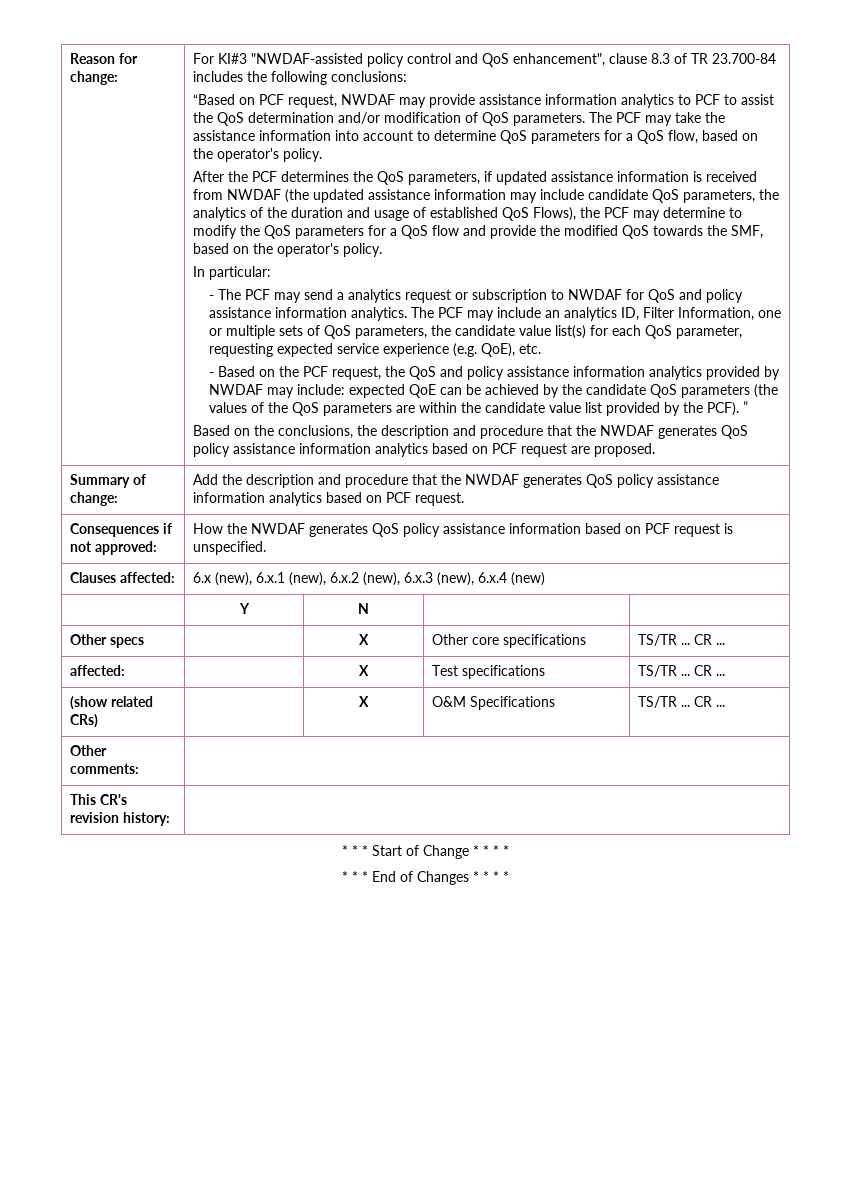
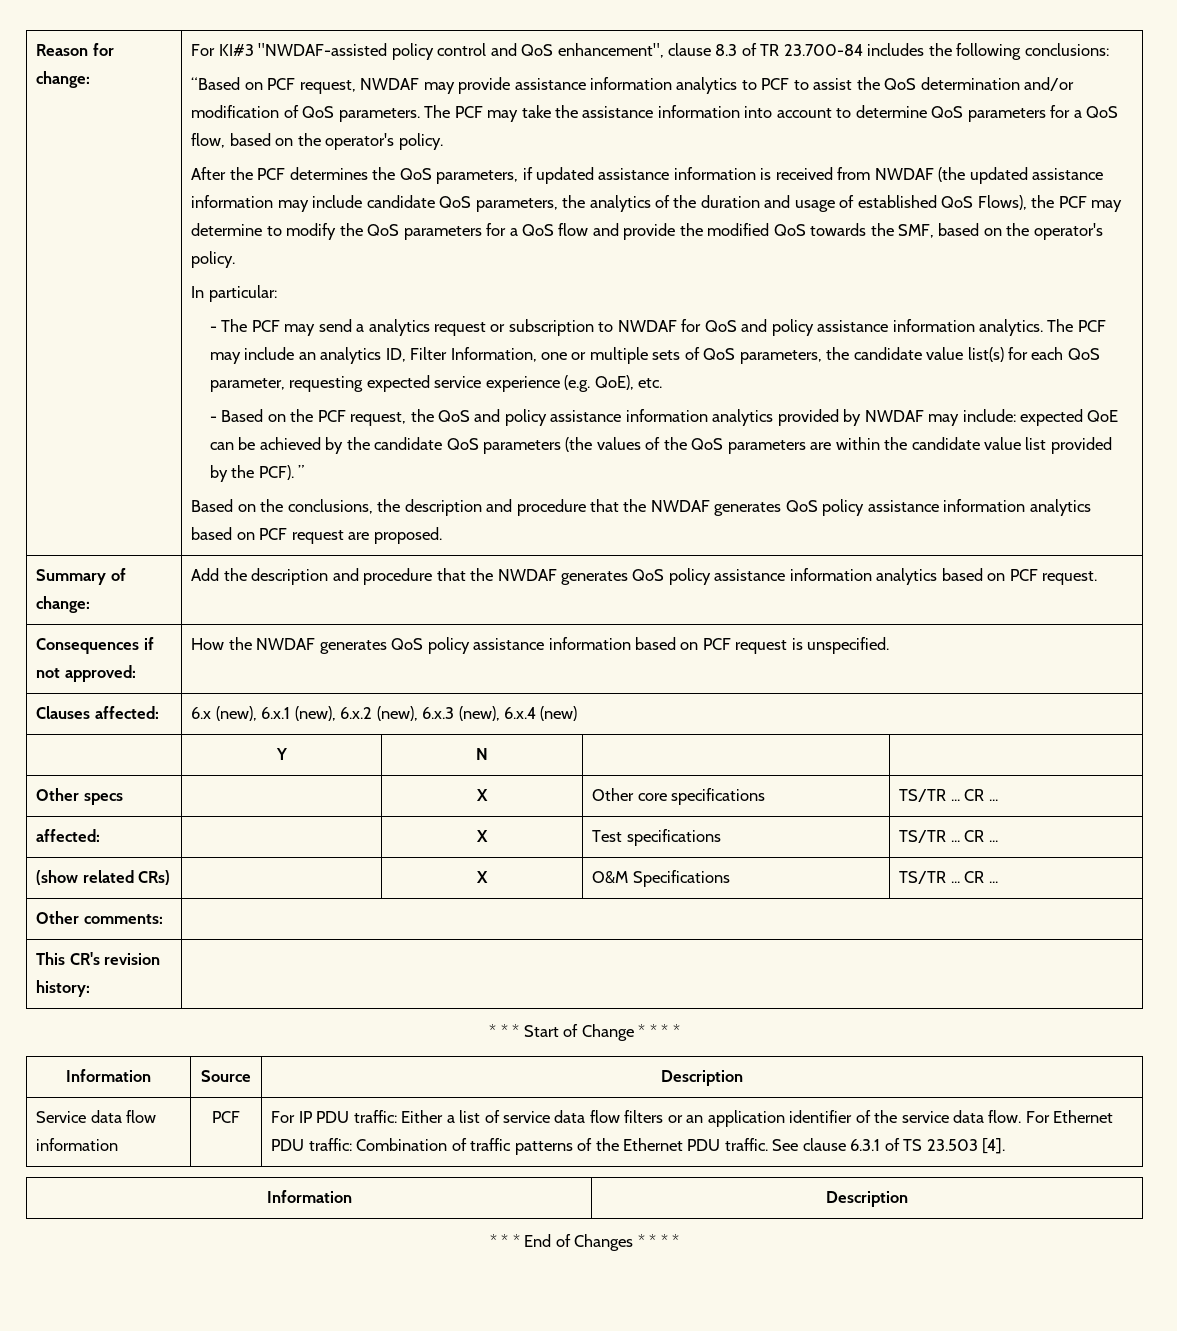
+ Information | Source | Description
+ Service data flow information | PCF | For IP PDU traffic: Either a list of service data flow filters or an application identifier of the service data flow. For Ethernet PDU traffic: Combination of traffic patterns of the Ethernet PDU traffic. See clause 6.3.1 of TS 23.503 [4].
+ Information | Description

